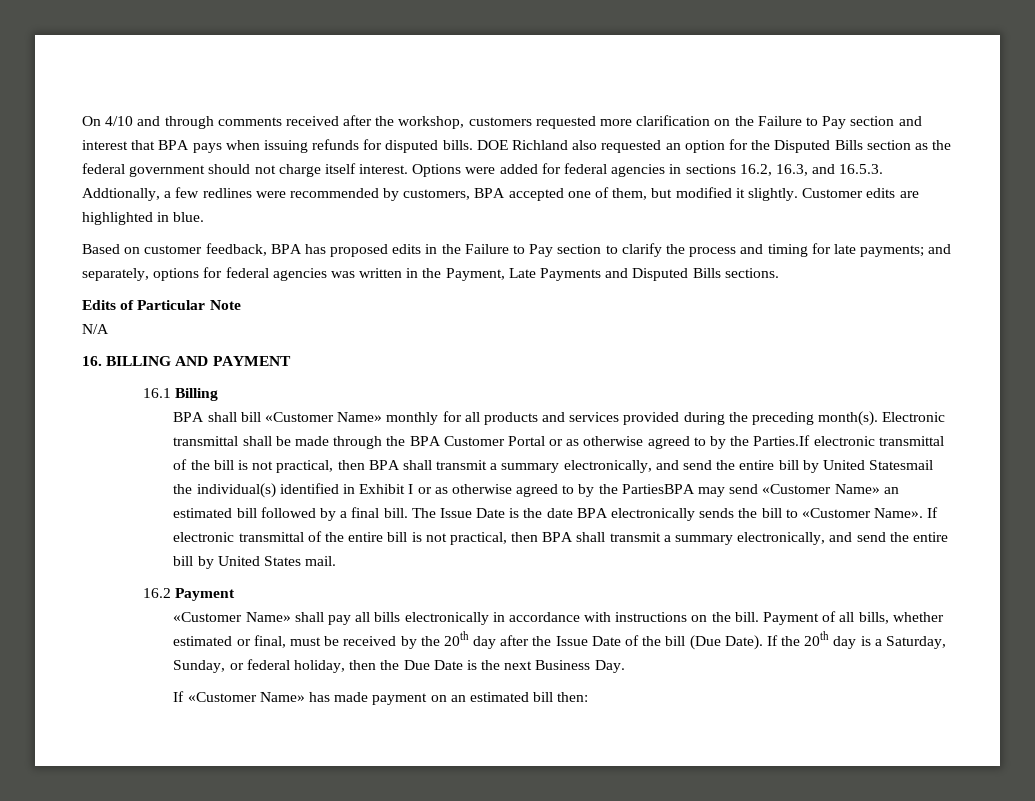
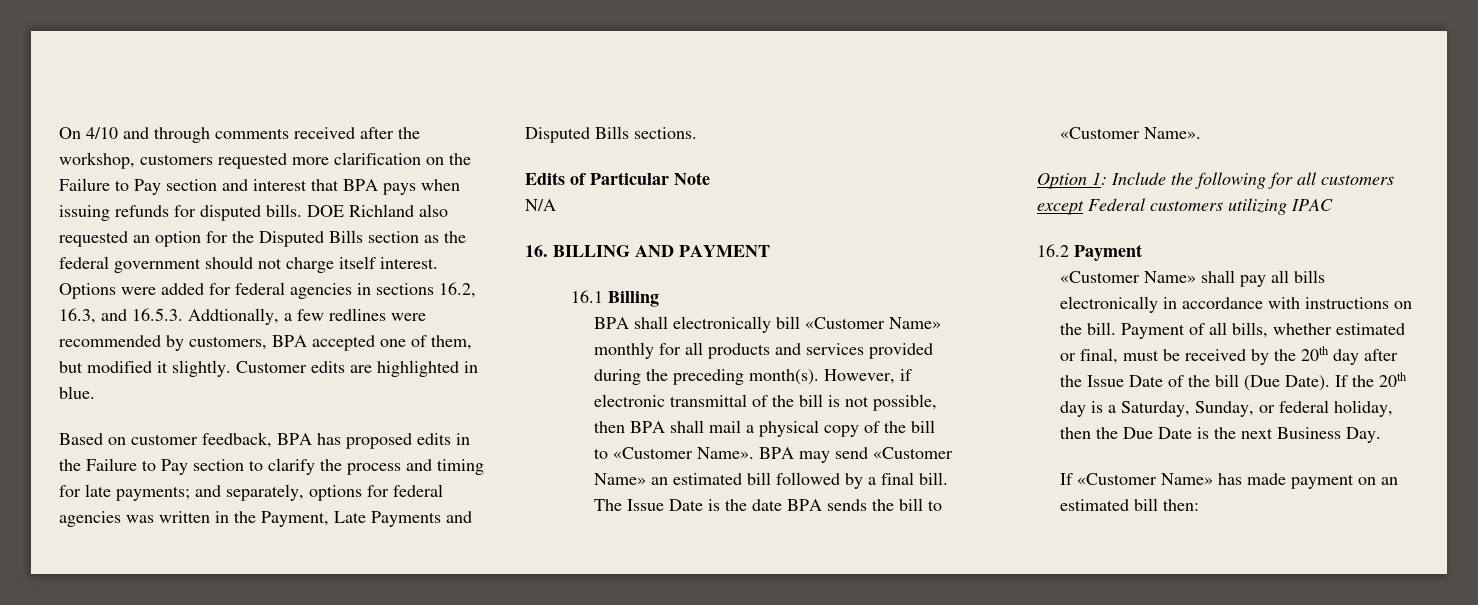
- BPA shall bill «Customer Name» monthly for all products and services provided during the preceding month(s).
+ BPA shall electronically bill «Customer Name» monthly for all products and services provided during the preceding month(s).
- Electronic transmittal shall be made through the BPA Customer Portal or as otherwise agreed to by the Parties.If electronic transmittal of the bill is not practical, then BPA shall transmit a summary electronically, and send the entire bill by United Statesmail the individual(s) identified in Exhibit I or as otherwise agreed to by the PartiesBPA may send «Customer Name» an estimated bill followed by a final bill.
+ However, if electronic transmittal of the bill is not possible, then BPA shall mail a physical copy of the bill to «Customer Name». BPA may send «Customer Name» an estimated bill followed by a final bill.
- The Issue Date is the date BPA electronically sends the bill to «Customer Name». If electronic transmittal of the entire bill is not practical, then BPA shall transmit a summary electronically, and send the entire bill by United States mail.
+ The Issue Date is the date BPA sends the bill to «Customer Name».
+ Option 1: Include the following for all customers except Federal customers utilizing IPAC

